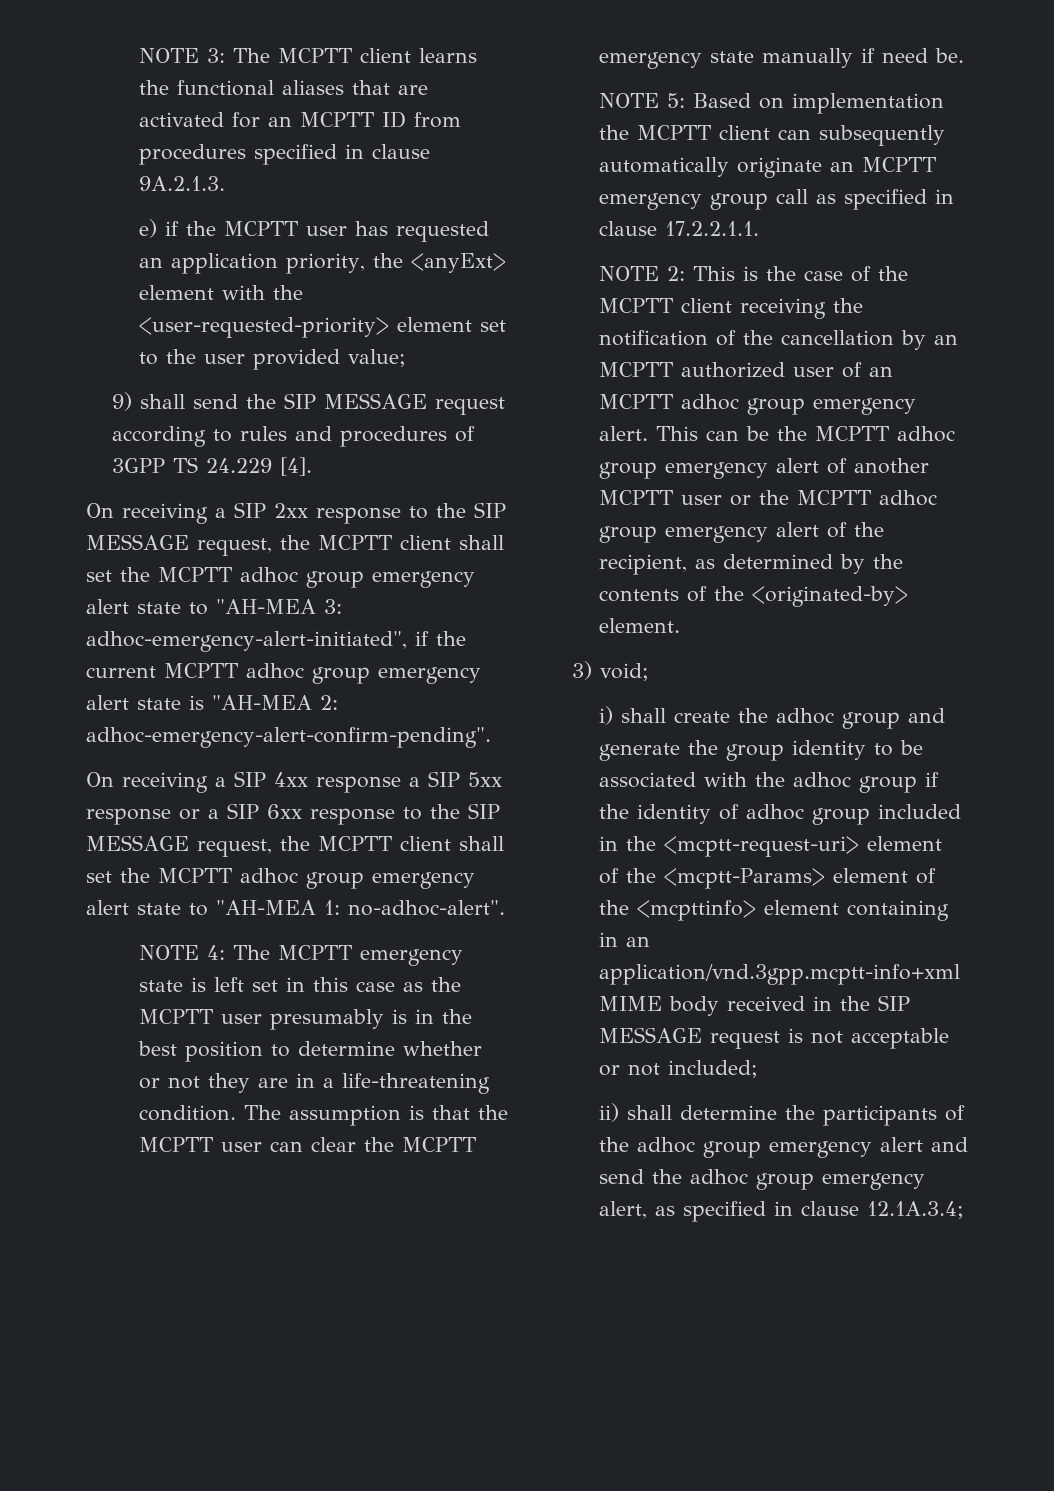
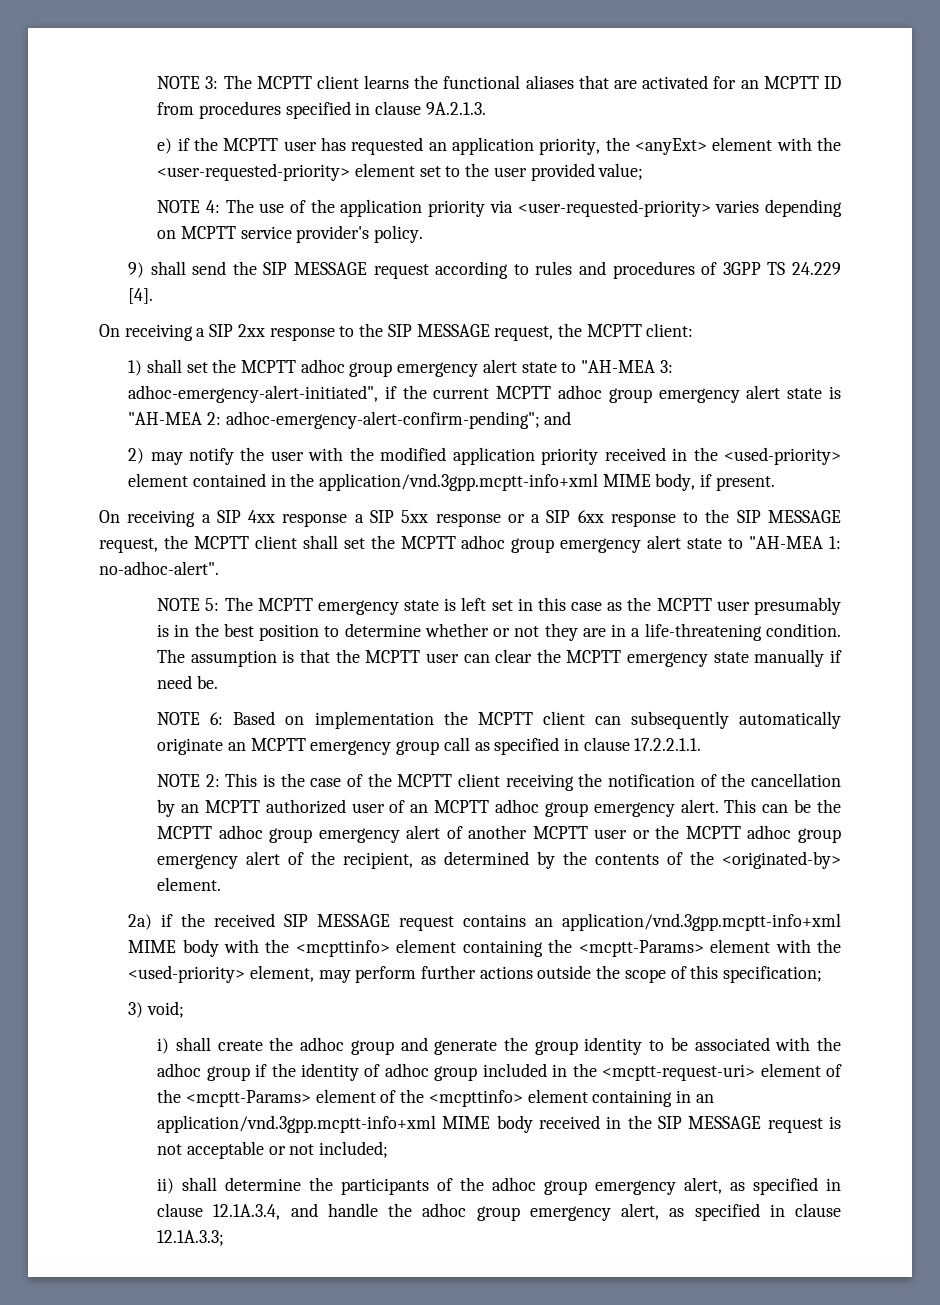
+ NOTE 4: The use of the application priority via <user-requested-priority> varies depending on MCPTT service provider's policy.
- On receiving a SIP 2xx response to the SIP MESSAGE request, the MCPTT client shall set the MCPTT adhoc group emergency alert state to "AH-MEA 3: adhoc-emergency-alert-initiated", if the current MCPTT adhoc group emergency alert state is "AH-MEA 2: adhoc-emergency-alert-confirm-pending".
+ On receiving a SIP 2xx response to the SIP MESSAGE request, the MCPTT client:
+ 1) shall set the MCPTT adhoc group emergency alert state to "AH-MEA 3: adhoc-emergency-alert-initiated", if the current MCPTT adhoc group emergency alert state is "AH-MEA 2: adhoc-emergency-alert-confirm-pending"; and
+ 2) may notify the user with the modified application priority received in the <used-priority> element contained in the application/vnd.3gpp.mcptt-info+xml MIME body, if present.
- NOTE 4: The MCPTT emergency state is left set in this case as the MCPTT user presumably is in the best position to determine whether or not they are in a life-threatening condition.
+ NOTE 5: The MCPTT emergency state is left set in this case as the MCPTT user presumably is in the best position to determine whether or not they are in a life-threatening condition.
- NOTE 5: Based on implementation the MCPTT client can subsequently automatically originate an MCPTT emergency group call as specified in clause 17.2.2.1.1.
+ NOTE 6: Based on implementation the MCPTT client can subsequently automatically originate an MCPTT emergency group call as specified in clause 17.2.2.1.1.
+ 2a) if the received SIP MESSAGE request contains an application/vnd.3gpp.mcptt-info+xml MIME body with the <mcpttinfo> element containing the <mcptt-Params> element with the <used-priority> element, may perform further actions outside the scope of this specification;
- ii) shall determine the participants of the adhoc group emergency alert and send the adhoc group emergency alert, as specified in clause 12.1A.3.4;
+ ii) shall determine the participants of the adhoc group emergency alert, as specified in clause 12.1A.3.4, and handle the adhoc group emergency alert, as specified in clause 12.1A.3.3;

